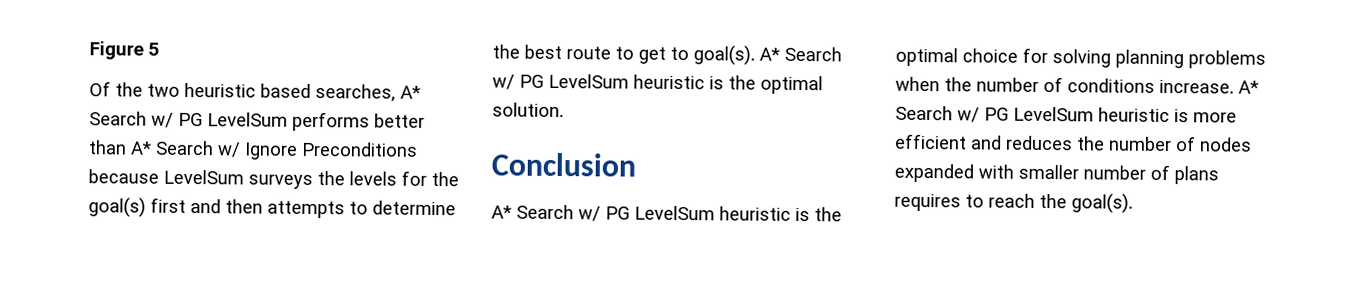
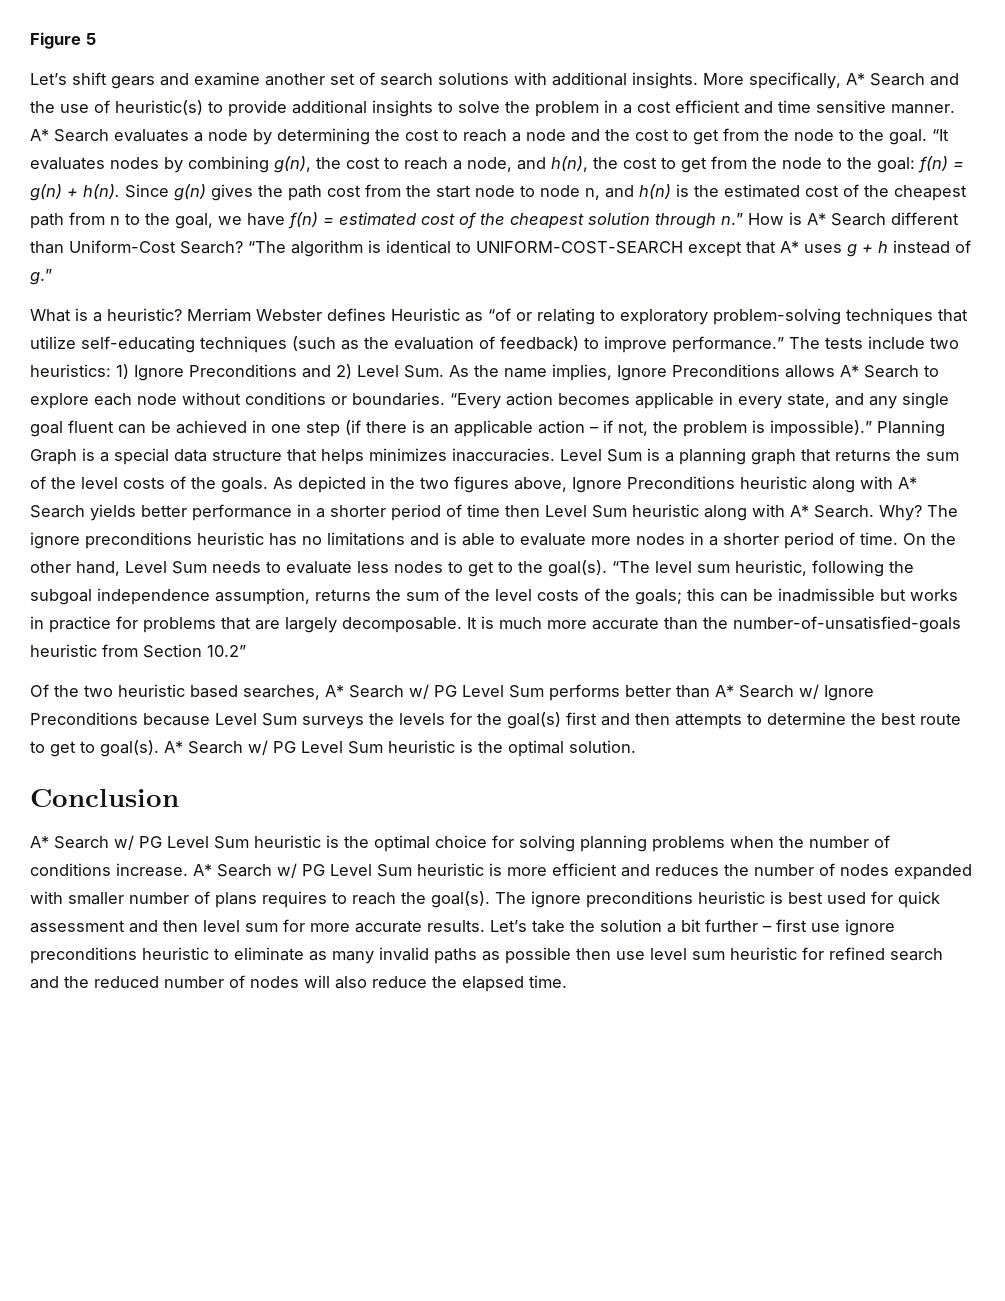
+ Let’s shift gears and examine another set of search solutions with additional insights. More specifically, A* Search and the use of heuristic(s) to provide additional insights to solve the problem in a cost efficient and time sensitive manner. A* Search evaluates a node by determining the cost to reach a node and the cost to get from the node to the goal. “It evaluates nodes by combining g(n), the cost to reach a node, and h(n), the cost to get from the node to the goal: f(n) = g(n) + h(n). Since g(n) gives the path cost from the start node to node n, and h(n) is the estimated cost of the cheapest path from n to the goal, we have f(n) = estimated cost of the cheapest solution through n.” How is A* Search different than Uniform-Cost Search? “The algorithm is identical to UNIFORM-COST-SEARCH except that A* uses g + h instead of g.”
+ What is a heuristic? Merriam Webster defines Heuristic as “of or relating to exploratory problem-solving techniques that utilize self-educating techniques (such as the evaluation of feedback) to improve performance.” The tests include two heuristics: 1) Ignore Preconditions and 2) Level Sum. As the name implies, Ignore Preconditions allows A* Search to explore each node without conditions or boundaries. “Every action becomes applicable in every state, and any single goal fluent can be achieved in one step (if there is an applicable action – if not, the problem is impossible).” Planning Graph is a special data structure that helps minimizes inaccuracies. Level Sum is a planning graph that returns the sum of the level costs of the goals. As depicted in the two figures above, Ignore Preconditions heuristic along with A* Search yields better performance in a shorter period of time then Level Sum heuristic along with A* Search. Why? The ignore preconditions heuristic has no limitations and is able to evaluate more nodes in a shorter period of time. On the other hand, Level Sum needs to evaluate less nodes to get to the goal(s). “The level sum heuristic, following the subgoal independence assumption, returns the sum of the level costs of the goals; this can be inadmissible but works in practice for problems that are largely decomposable. It is much more accurate than the number-of-unsatisfied-goals heuristic from Section 10.2”
- Of the two heuristic based searches, A* Search w/ PG LevelSum performs better than A* Search w/ Ignore Preconditions because LevelSum surveys the levels for the goal(s) first and then attempts to determine the best route to get to goal(s).
+ Of the two heuristic based searches, A* Search w/ PG Level Sum performs better than A* Search w/ Ignore Preconditions because Level Sum surveys the levels for the goal(s) first and then attempts to determine the best route to get to goal(s).
- A* Search w/ PG LevelSum heuristic is the optimal solution.
+ A* Search w/ PG Level Sum heuristic is the optimal solution.
- A* Search w/ PG LevelSum heuristic is the optimal choice for solving planning problems when the number of conditions increase.
+ A* Search w/ PG Level Sum heuristic is the optimal choice for solving planning problems when the number of conditions increase.
- A* Search w/ PG LevelSum heuristic is more efficient and reduces the number of nodes expanded with smaller number of plans requires to reach the goal(s).
+ A* Search w/ PG Level Sum heuristic is more efficient and reduces the number of nodes expanded with smaller number of plans requires to reach the goal(s).
+ The ignore preconditions heuristic is best used for quick assessment and then level sum for more accurate results. Let’s take the solution a bit further – first use ignore preconditions heuristic to eliminate as many invalid paths as possible then use level sum heuristic for refined search and the reduced number of nodes will also reduce the elapsed time.

